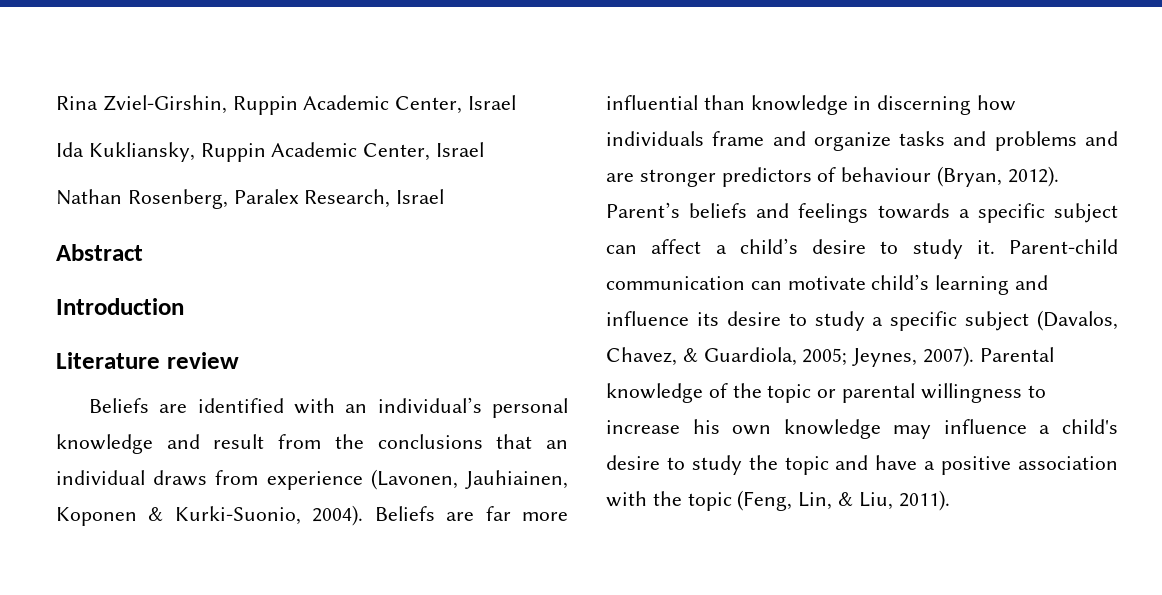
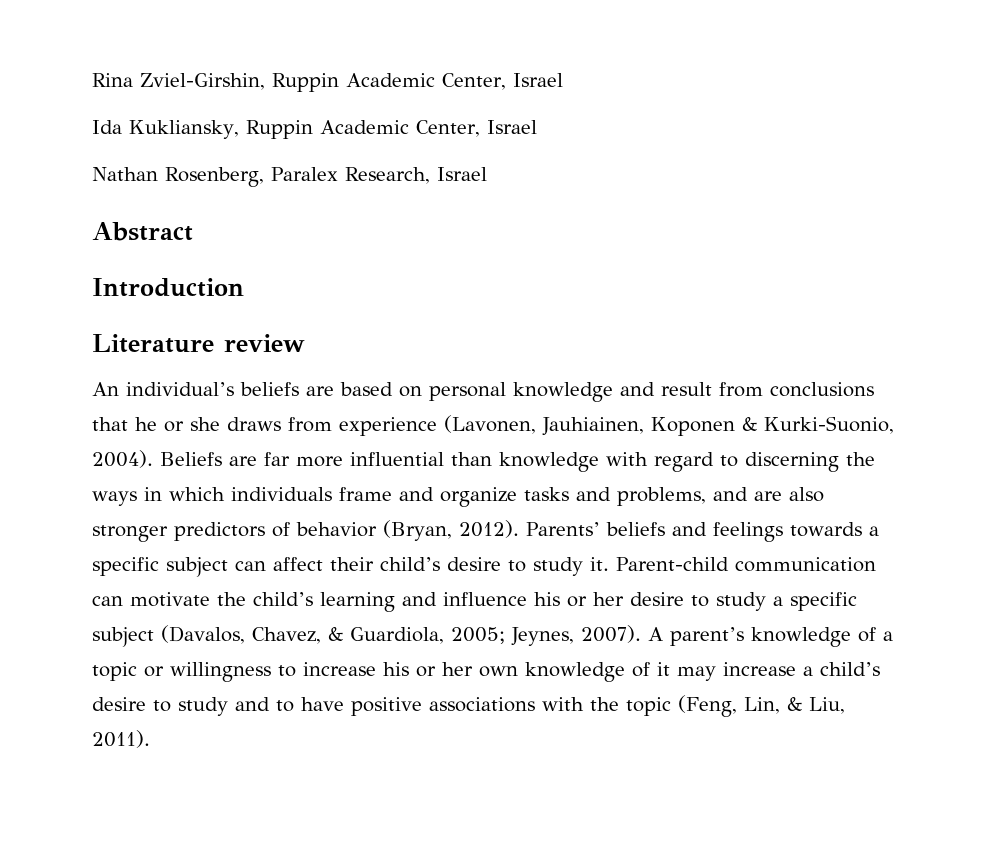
- Beliefs are identified with an individual’s personal knowledge and result from the conclusions that an individual draws from experience (Lavonen, Jauhiainen, Koponen & Kurki-Suonio, 2004).
+ An individual’s beliefs are based on personal knowledge and result from conclusions that he or she draws from experience (Lavonen, Jauhiainen, Koponen & Kurki-Suonio, 2004).
- Beliefs are far more influential than knowledge in discerning how individuals frame and organize tasks and problems and are stronger predictors of behaviour (Bryan, 2012).
+ Beliefs are far more influential than knowledge with regard to discerning the ways in which individuals frame and organize tasks and problems, and are also stronger predictors of behavior (Bryan, 2012).
- Parent’s beliefs and feelings towards a specific subject can affect a child’s desire to study it.
+ Parents’ beliefs and feelings towards a specific subject can affect their child’s desire to study it.
- Parent-child communication can motivate child’s learning and influence its desire to study a specific subject (Davalos, Chavez, & Guardiola, 2005; Jeynes, 2007).
+ Parent-child communication can motivate the child’s learning and influence his or her desire to study a specific subject (Davalos, Chavez, & Guardiola, 2005; Jeynes, 2007).
- Parental knowledge of the topic or parental willingness to increase his own knowledge may influence a child's desire to study the topic and have a positive association with the topic (Feng, Lin, & Liu, 2011).
+ A parent’s knowledge of a topic or willingness to increase his or her own knowledge of it may increase a child’s desire to study and to have positive associations with the topic (Feng, Lin, & Liu, 2011).

